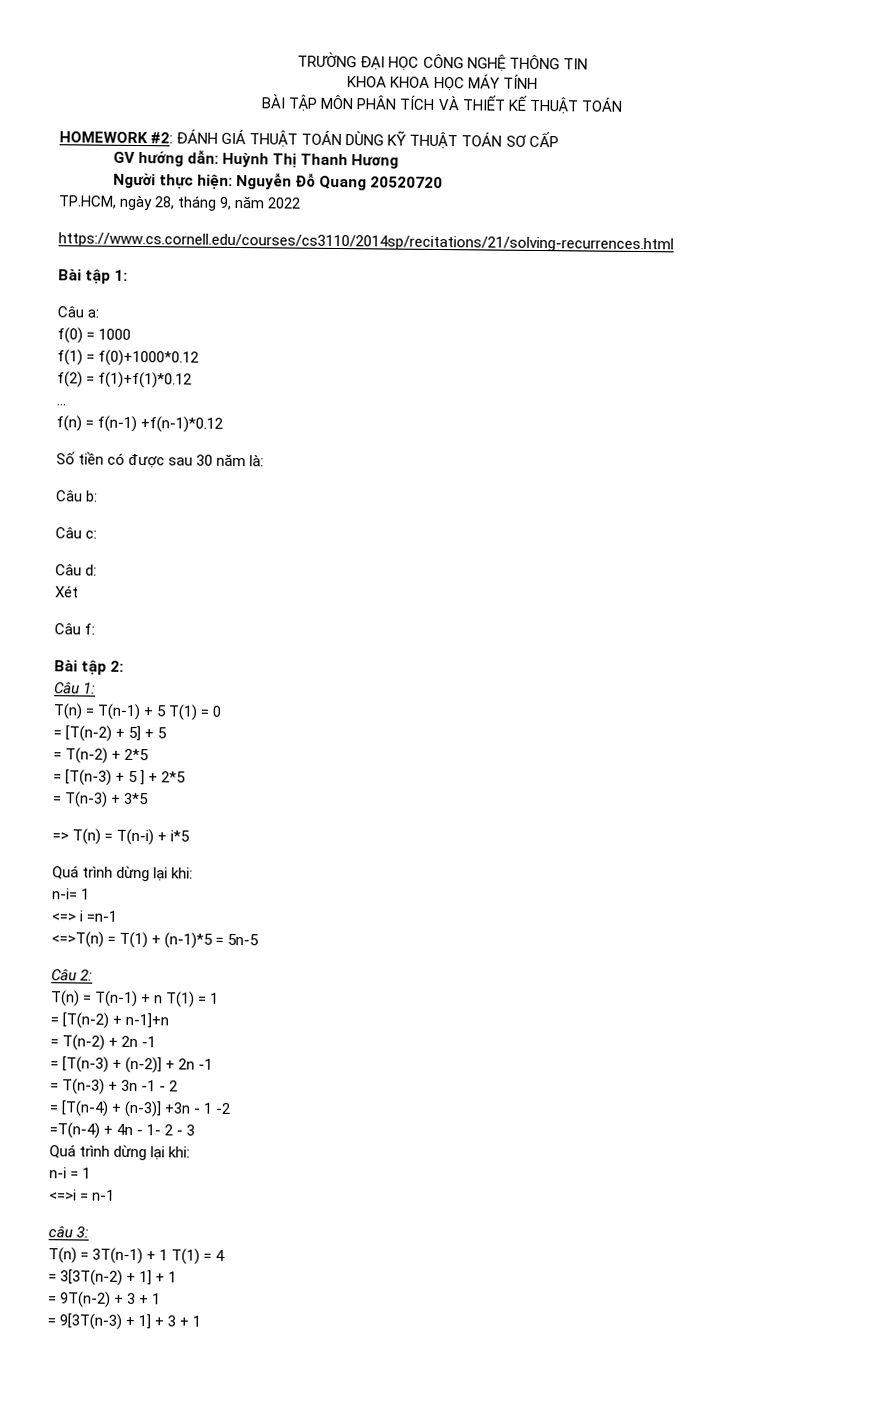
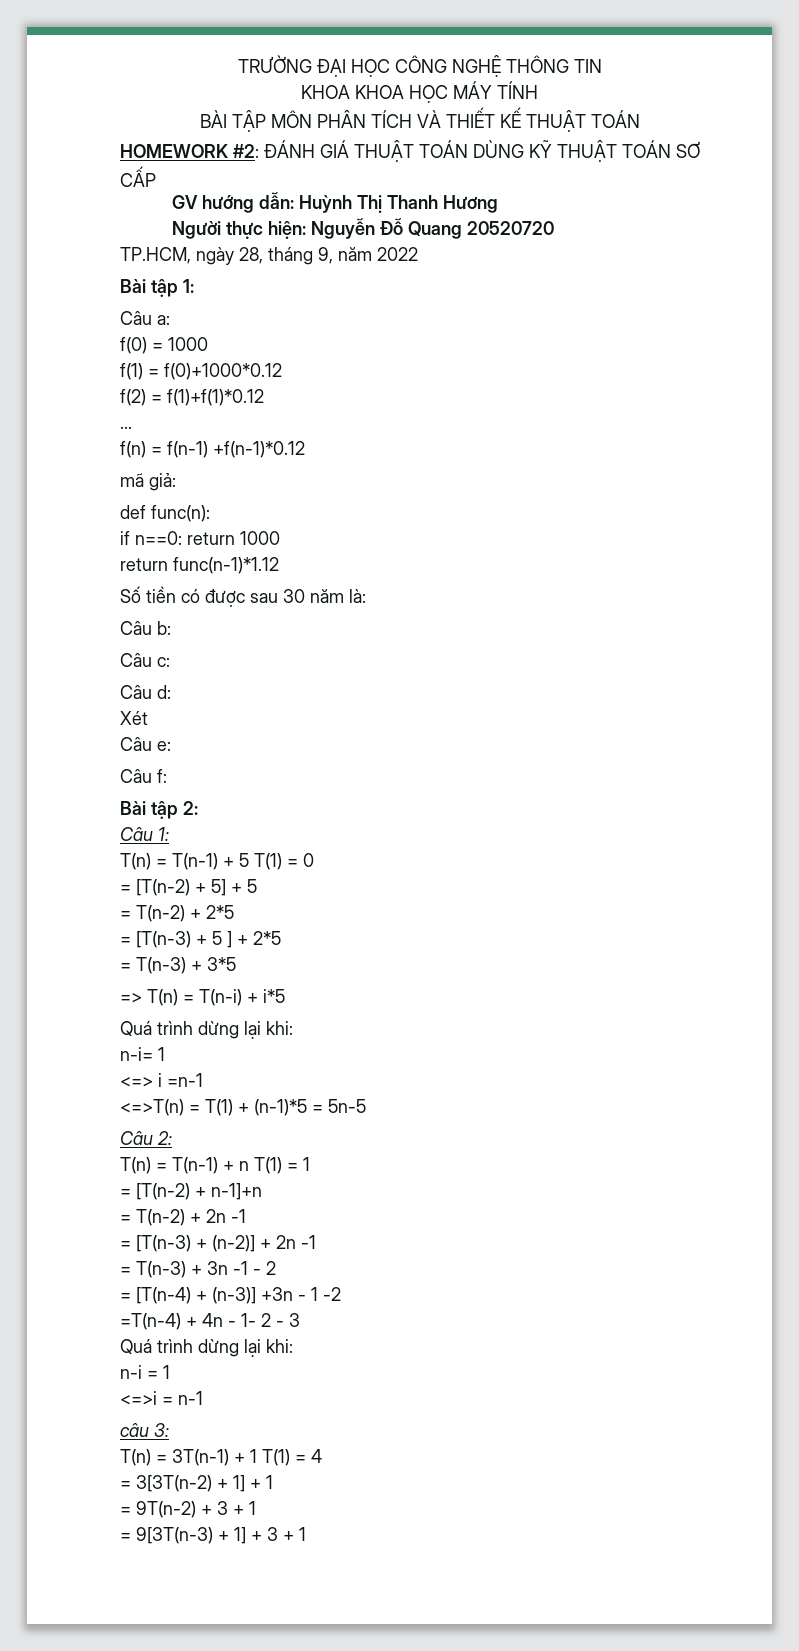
- https://www.cs.cornell.edu/courses/cs3110/2014sp/recitations/21/solving-recurrences.html
+ mã giả:
+ def func(n):
+ if n==0: return 1000
+ return func(n-1)*1.12
+ Câu e:

